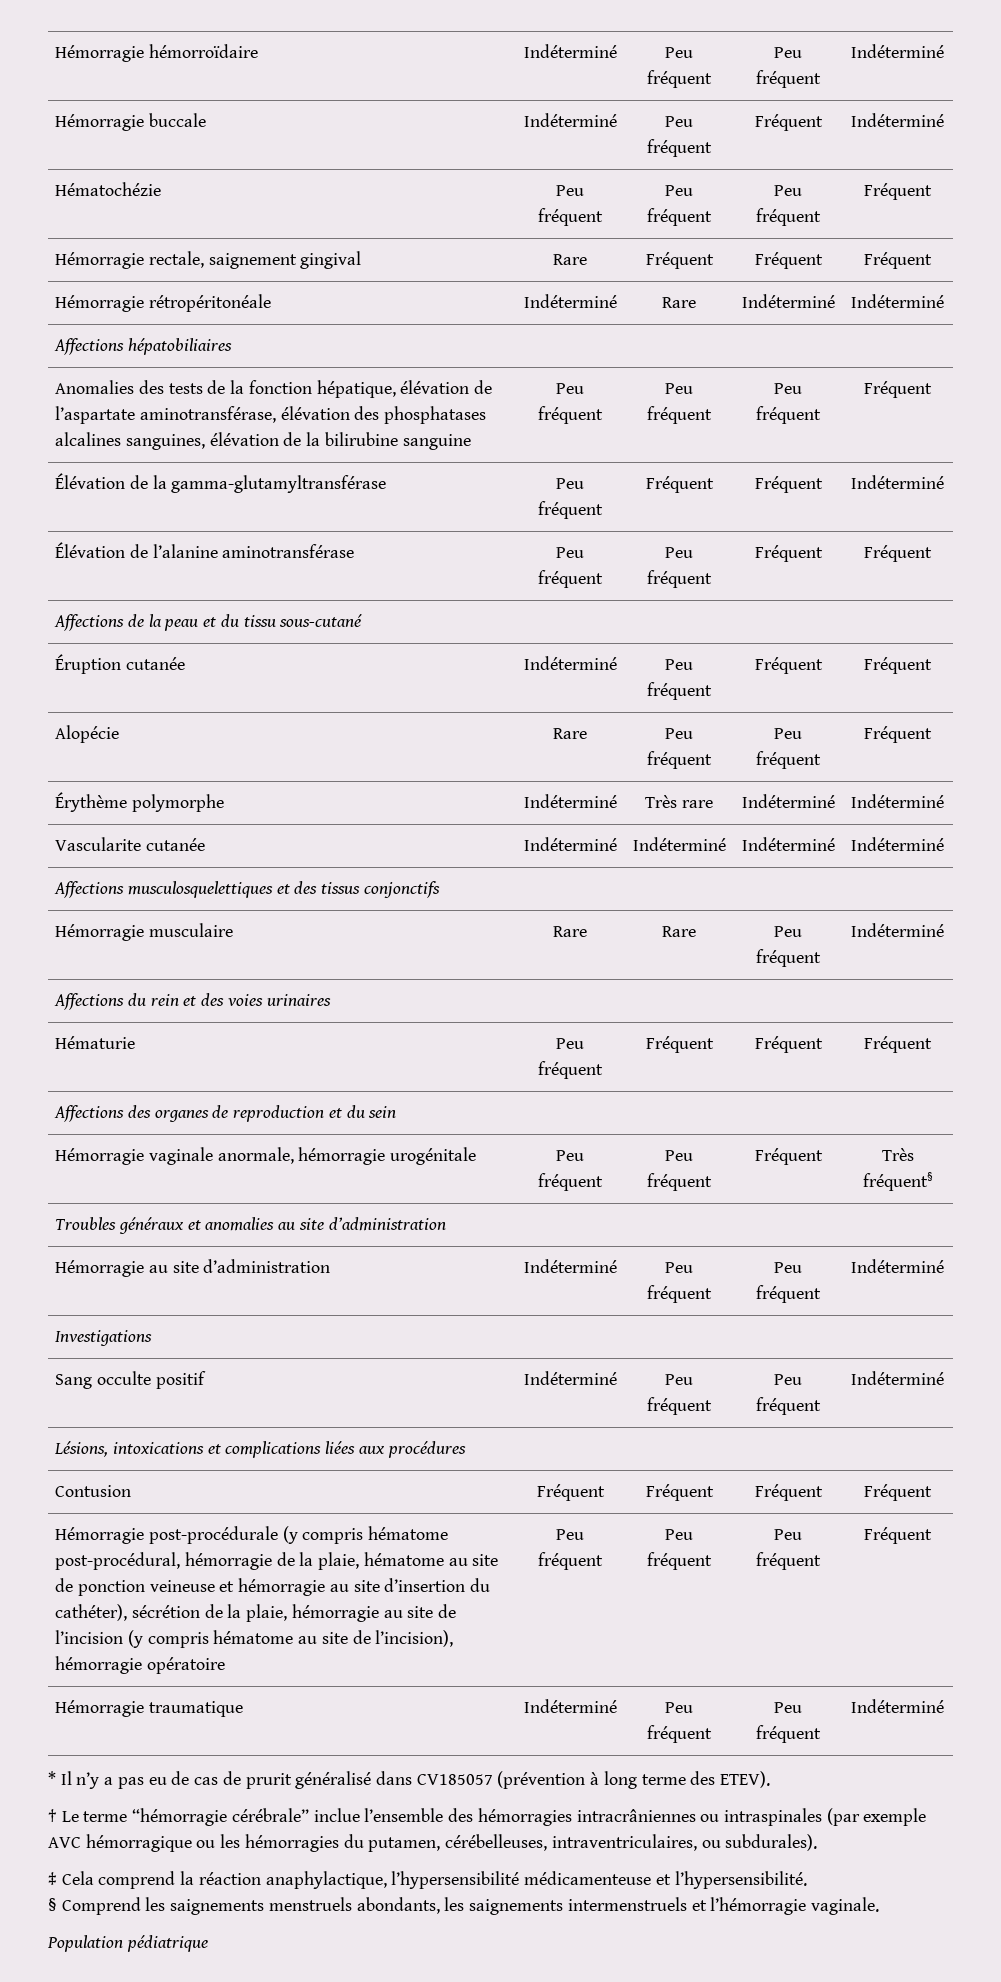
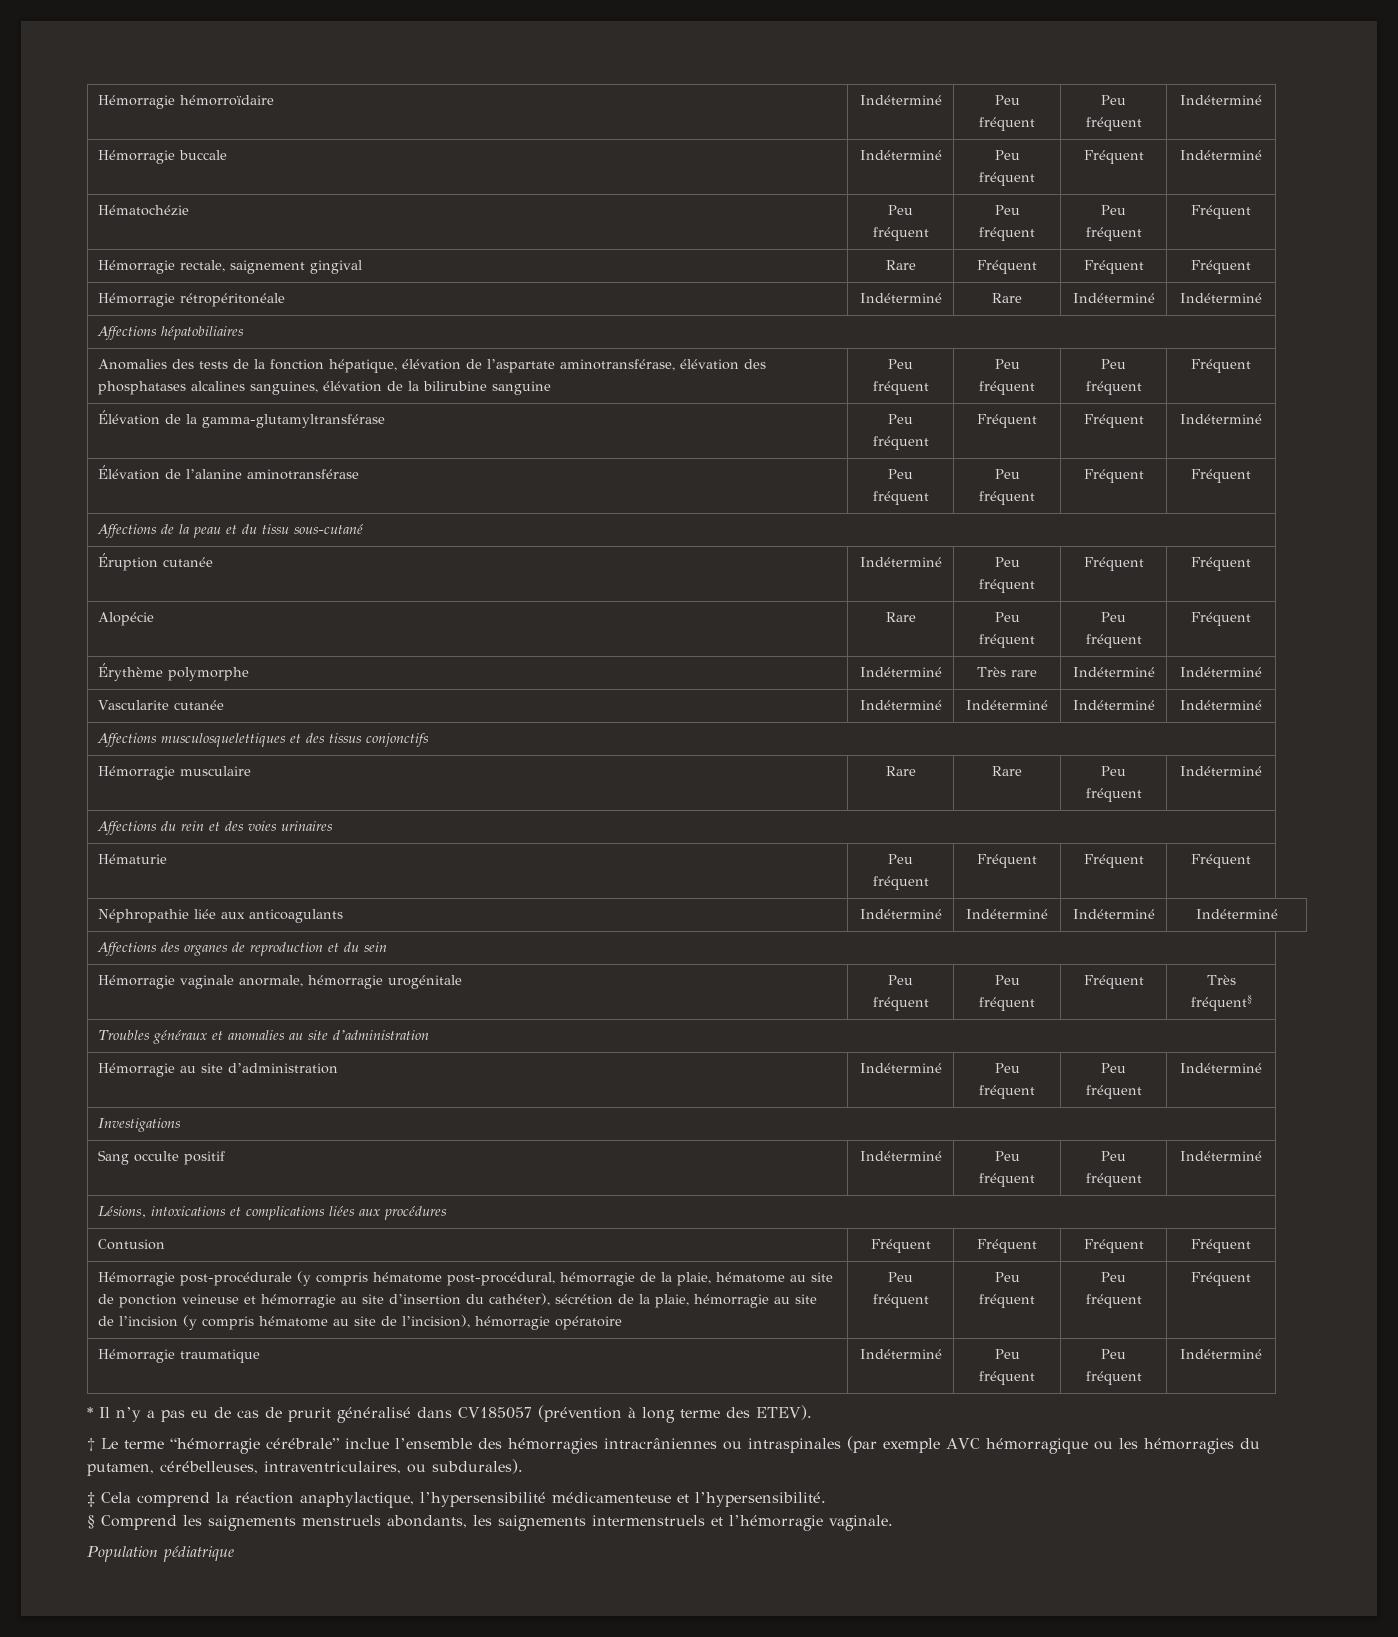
+ Néphropathie liée aux anticoagulants | Indéterminé | Indéterminé | Indéterminé | Indéterminé

